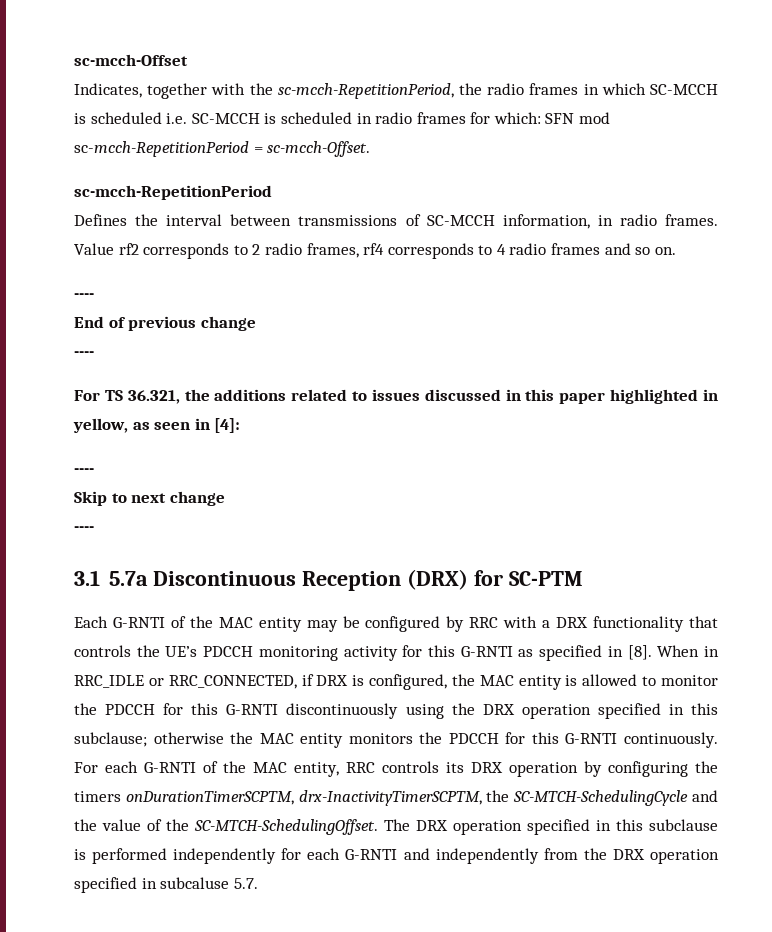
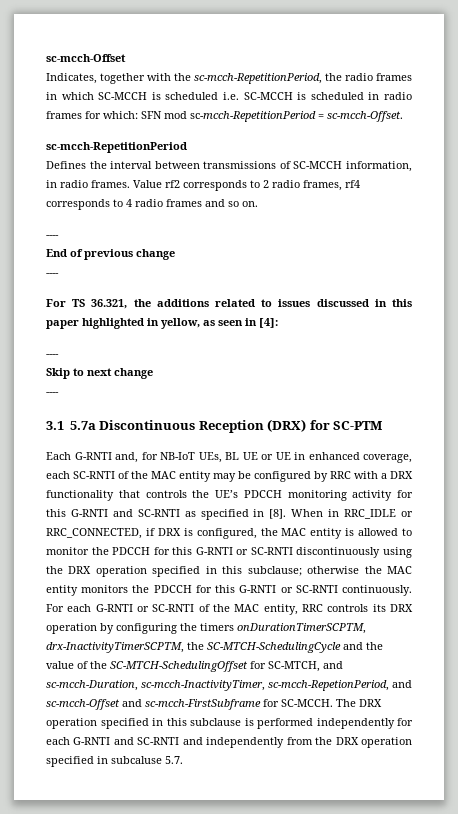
- Each G-RNTI of the MAC entity may be configured by RRC with a DRX functionality that controls the UE’s PDCCH monitoring activity for this G-RNTI as specified in [8].
+ Each G-RNTI and, for NB-IoT UEs, BL UE or UE in enhanced coverage, each SC-RNTI of the MAC entity may be configured by RRC with a DRX functionality that controls the UE’s PDCCH monitoring activity for this G-RNTI and SC-RNTI as specified in [8].
- When in RRC_IDLE or RRC_CONNECTED, if DRX is configured, the MAC entity is allowed to monitor the PDCCH for this G-RNTI discontinuously using the DRX operation specified in this subclause; otherwise the MAC entity monitors the PDCCH for this G-RNTI continuously.
+ When in RRC_IDLE or RRC_CONNECTED, if DRX is configured, the MAC entity is allowed to monitor the PDCCH for this G-RNTI or SC-RNTI discontinuously using the DRX operation specified in this subclause; otherwise the MAC entity monitors the PDCCH for this G-RNTI or SC-RNTI continuously.
- For each G-RNTI of the MAC entity, RRC controls its DRX operation by configuring the timers onDurationTimerSCPTM, drx-InactivityTimerSCPTM, the SC-MTCH-SchedulingCycle and the value of the SC-MTCH-SchedulingOffset.
+ For each G-RNTI or SC-RNTI of the MAC entity, RRC controls its DRX operation by configuring the timers onDurationTimerSCPTM, drx-InactivityTimerSCPTM, the SC-MTCH-SchedulingCycle and the value of the SC-MTCH-SchedulingOffset for SC-MTCH, and sc-mcch-Duration, sc-mcch-InactivityTimer, sc-mcch-RepetionPeriod, and sc-mcch-Offset and sc-mcch-FirstSubframe for SC-MCCH.
- The DRX operation specified in this subclause is performed independently for each G-RNTI and independently from the DRX operation specified in subcaluse 5.7.
+ The DRX operation specified in this subclause is performed independently for each G-RNTI and SC-RNTI and independently from the DRX operation specified in subcaluse 5.7.

